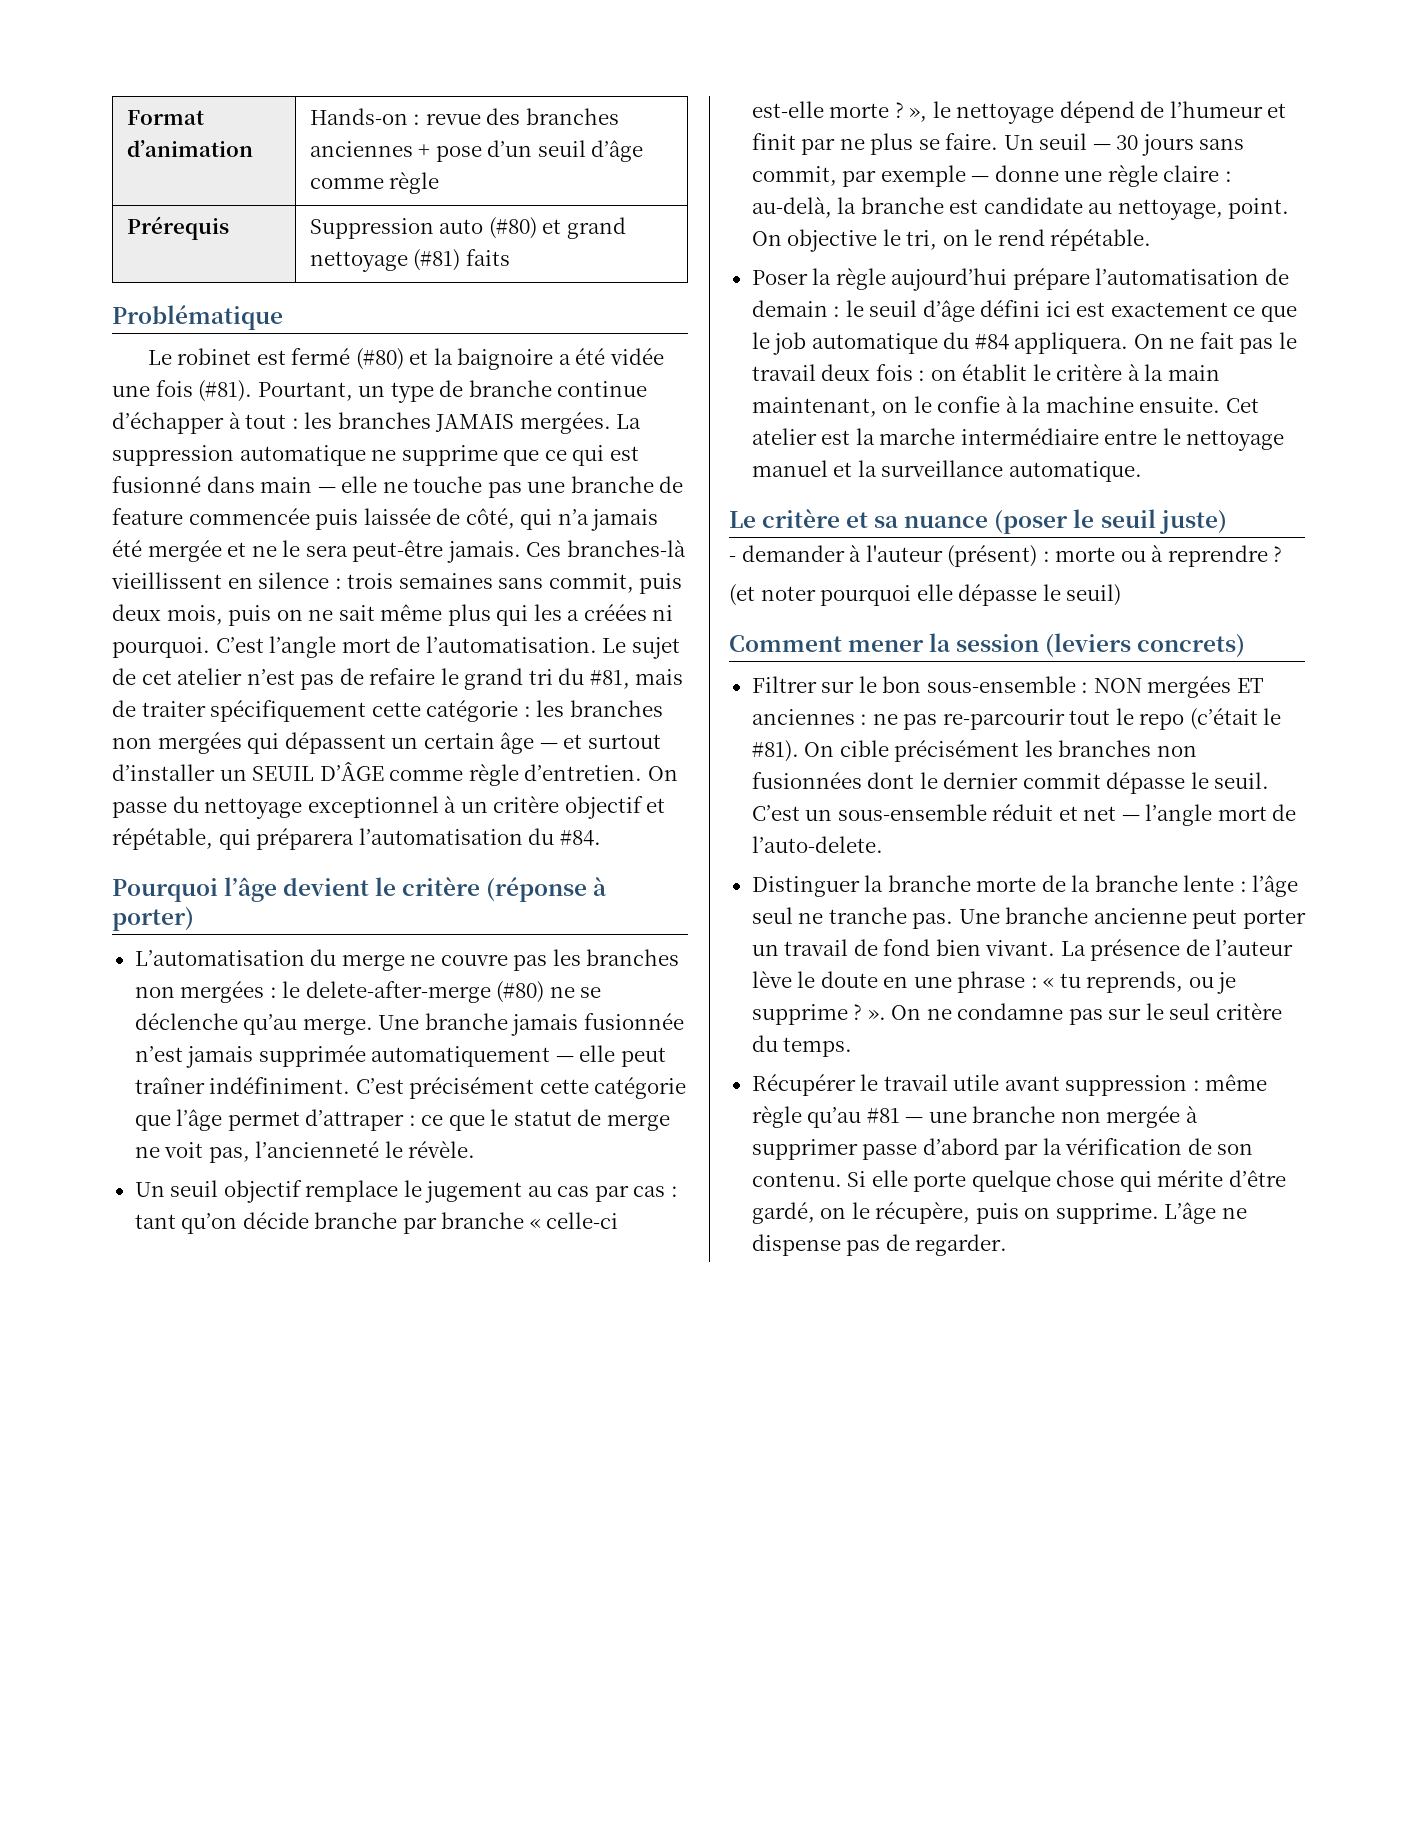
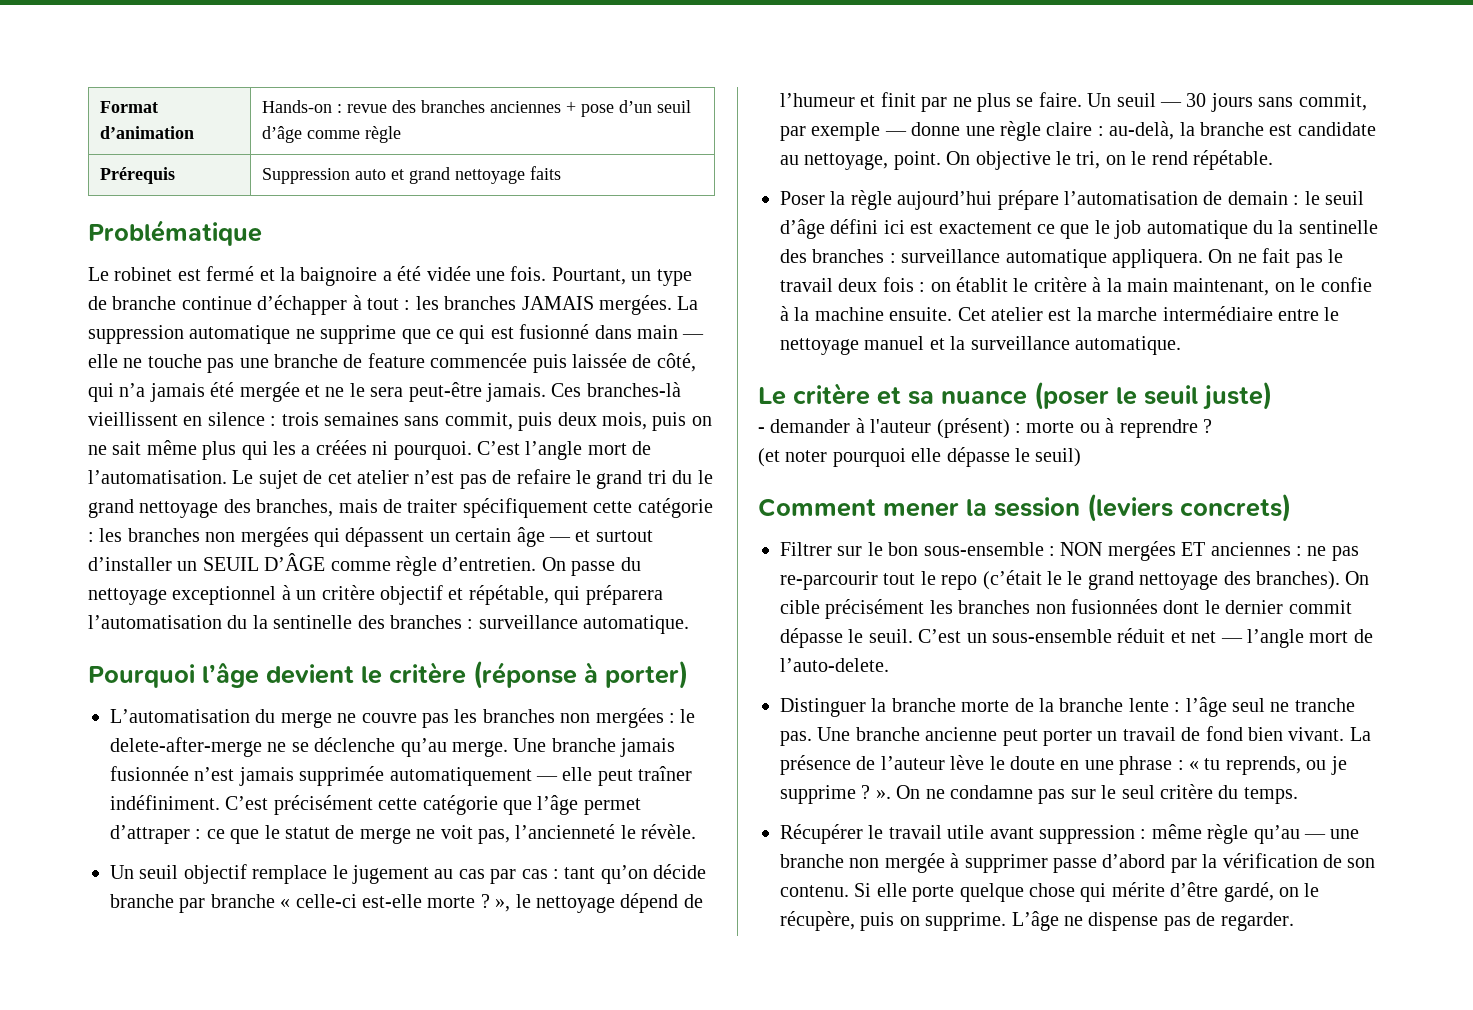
- Prérequis | Suppression auto (#80) et grand nettoyage (#81) faits
+ Prérequis | Suppression auto et grand nettoyage faits
- Le robinet est fermé (#80) et la baignoire a été vidée une fois (#81).
+ Le robinet est fermé et la baignoire a été vidée une fois.
- Le sujet de cet atelier n’est pas de refaire le grand tri du #81, mais de traiter spécifiquement cette catégorie : les branches non mergées qui dépassent un certain âge — et surtout d’installer un SEUIL D’ÂGE comme règle d’entretien.
+ Le sujet de cet atelier n’est pas de refaire le grand tri du le grand nettoyage des branches, mais de traiter spécifiquement cette catégorie : les branches non mergées qui dépassent un certain âge — et surtout d’installer un SEUIL D’ÂGE comme règle d’entretien.
- On passe du nettoyage exceptionnel à un critère objectif et répétable, qui préparera l’automatisation du #84.
+ On passe du nettoyage exceptionnel à un critère objectif et répétable, qui préparera l’automatisation du la sentinelle des branches : surveillance automatique.
- L’automatisation du merge ne couvre pas les branches non mergées : le delete-after-merge (#80) ne se déclenche qu’au merge.
+ L’automatisation du merge ne couvre pas les branches non mergées : le delete-after-merge ne se déclenche qu’au merge.
- Poser la règle aujourd’hui prépare l’automatisation de demain : le seuil d’âge défini ici est exactement ce que le job automatique du #84 appliquera.
+ Poser la règle aujourd’hui prépare l’automatisation de demain : le seuil d’âge défini ici est exactement ce que le job automatique du la sentinelle des branches : surveillance automatique appliquera.
- Filtrer sur le bon sous-ensemble : NON mergées ET anciennes : ne pas re-parcourir tout le repo (c’était le #81).
+ Filtrer sur le bon sous-ensemble : NON mergées ET anciennes : ne pas re-parcourir tout le repo (c’était le le grand nettoyage des branches).
- Récupérer le travail utile avant suppression : même règle qu’au #81 — une branche non mergée à supprimer passe d’abord par la vérification de son contenu.
+ Récupérer le travail utile avant suppression : même règle qu’au — une branche non mergée à supprimer passe d’abord par la vérification de son contenu.

